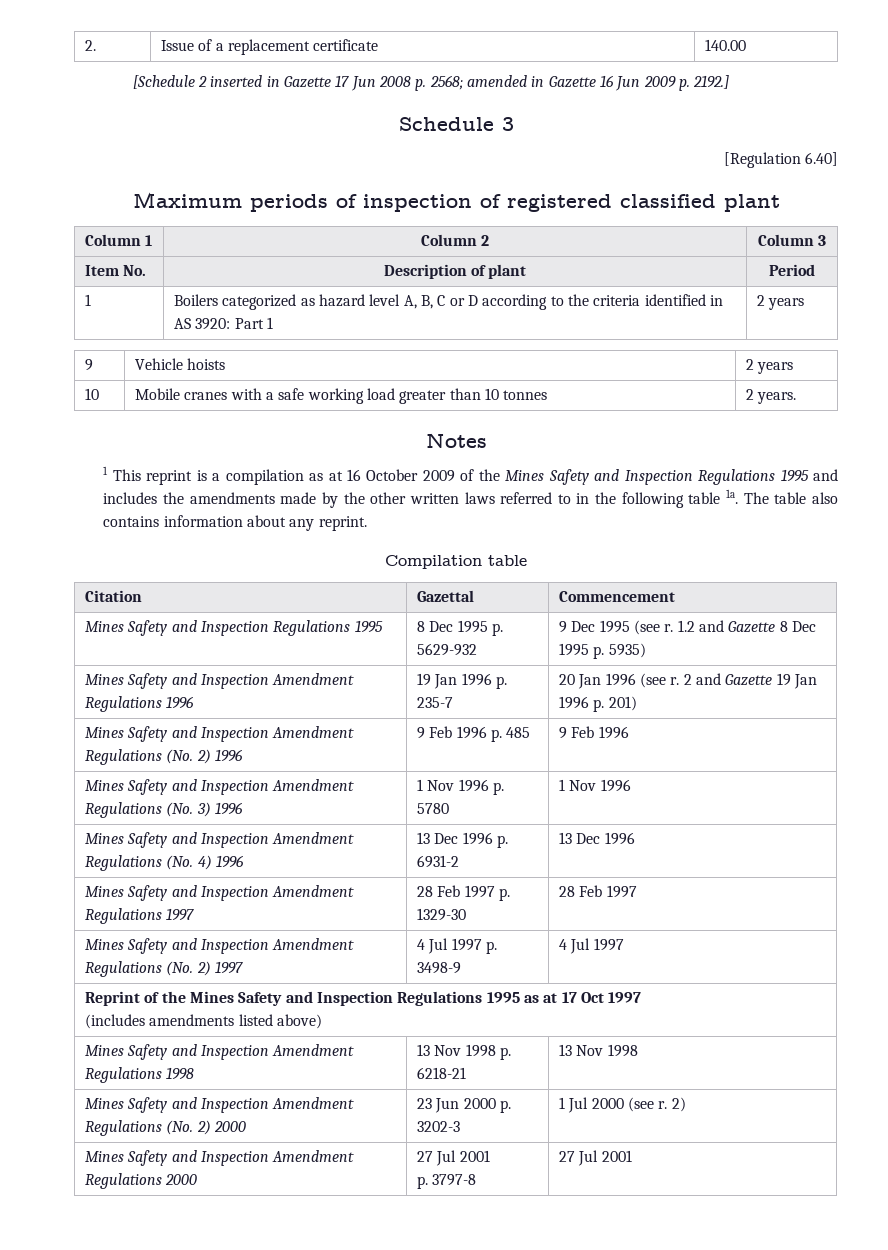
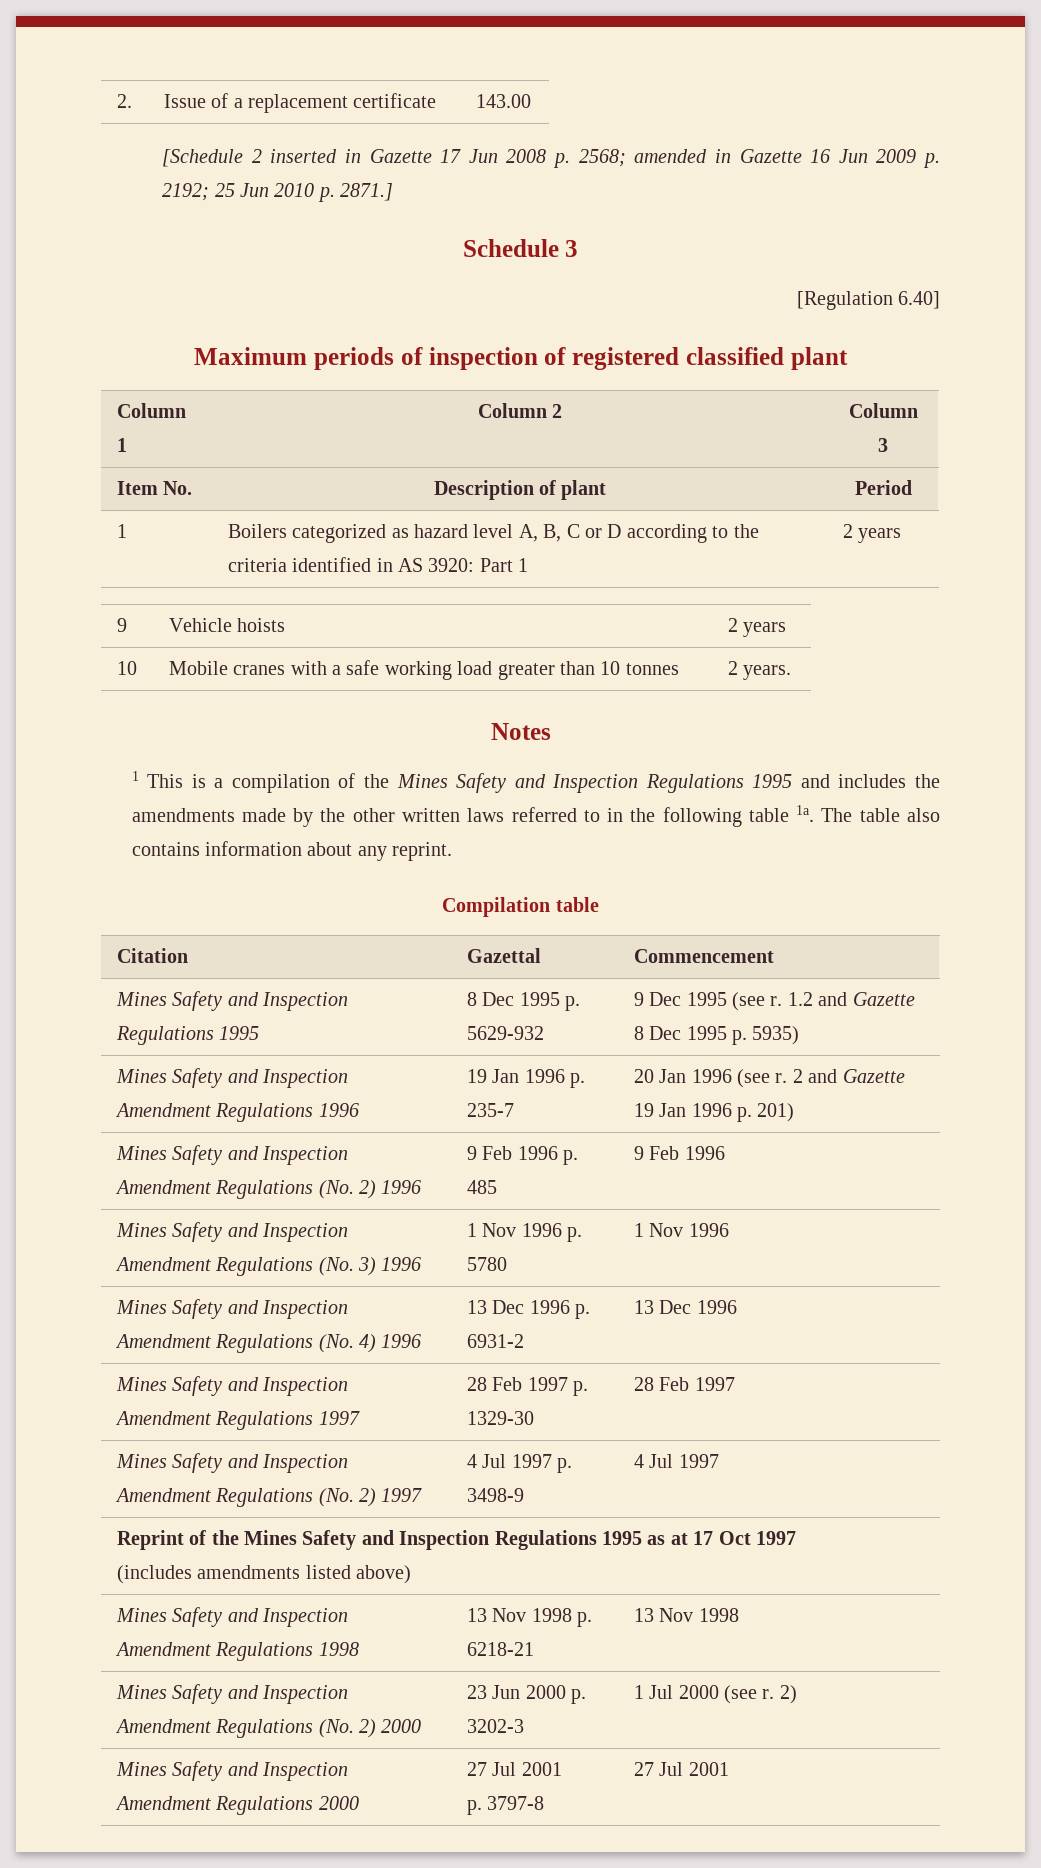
- 2. | Issue of a replacement certificate | 140.00
+ 2. | Issue of a replacement certificate | 143.00
- [Schedule 2 inserted in Gazette 17 Jun 2008 p. 2568; amended in Gazette 16 Jun 2009 p. 2192.]
+ [Schedule 2 inserted in Gazette 17 Jun 2008 p. 2568; amended in Gazette 16 Jun 2009 p. 2192; 25 Jun 2010 p. 2871.]
- 1 This reprint is a compilation as at 16 October 2009 of the Mines Safety and Inspection Regulations 1995 and includes the amendments made by the other written laws referred to in the following table 1a.
+ 1 This is a compilation of the Mines Safety and Inspection Regulations 1995 and includes the amendments made by the other written laws referred to in the following table 1a.

